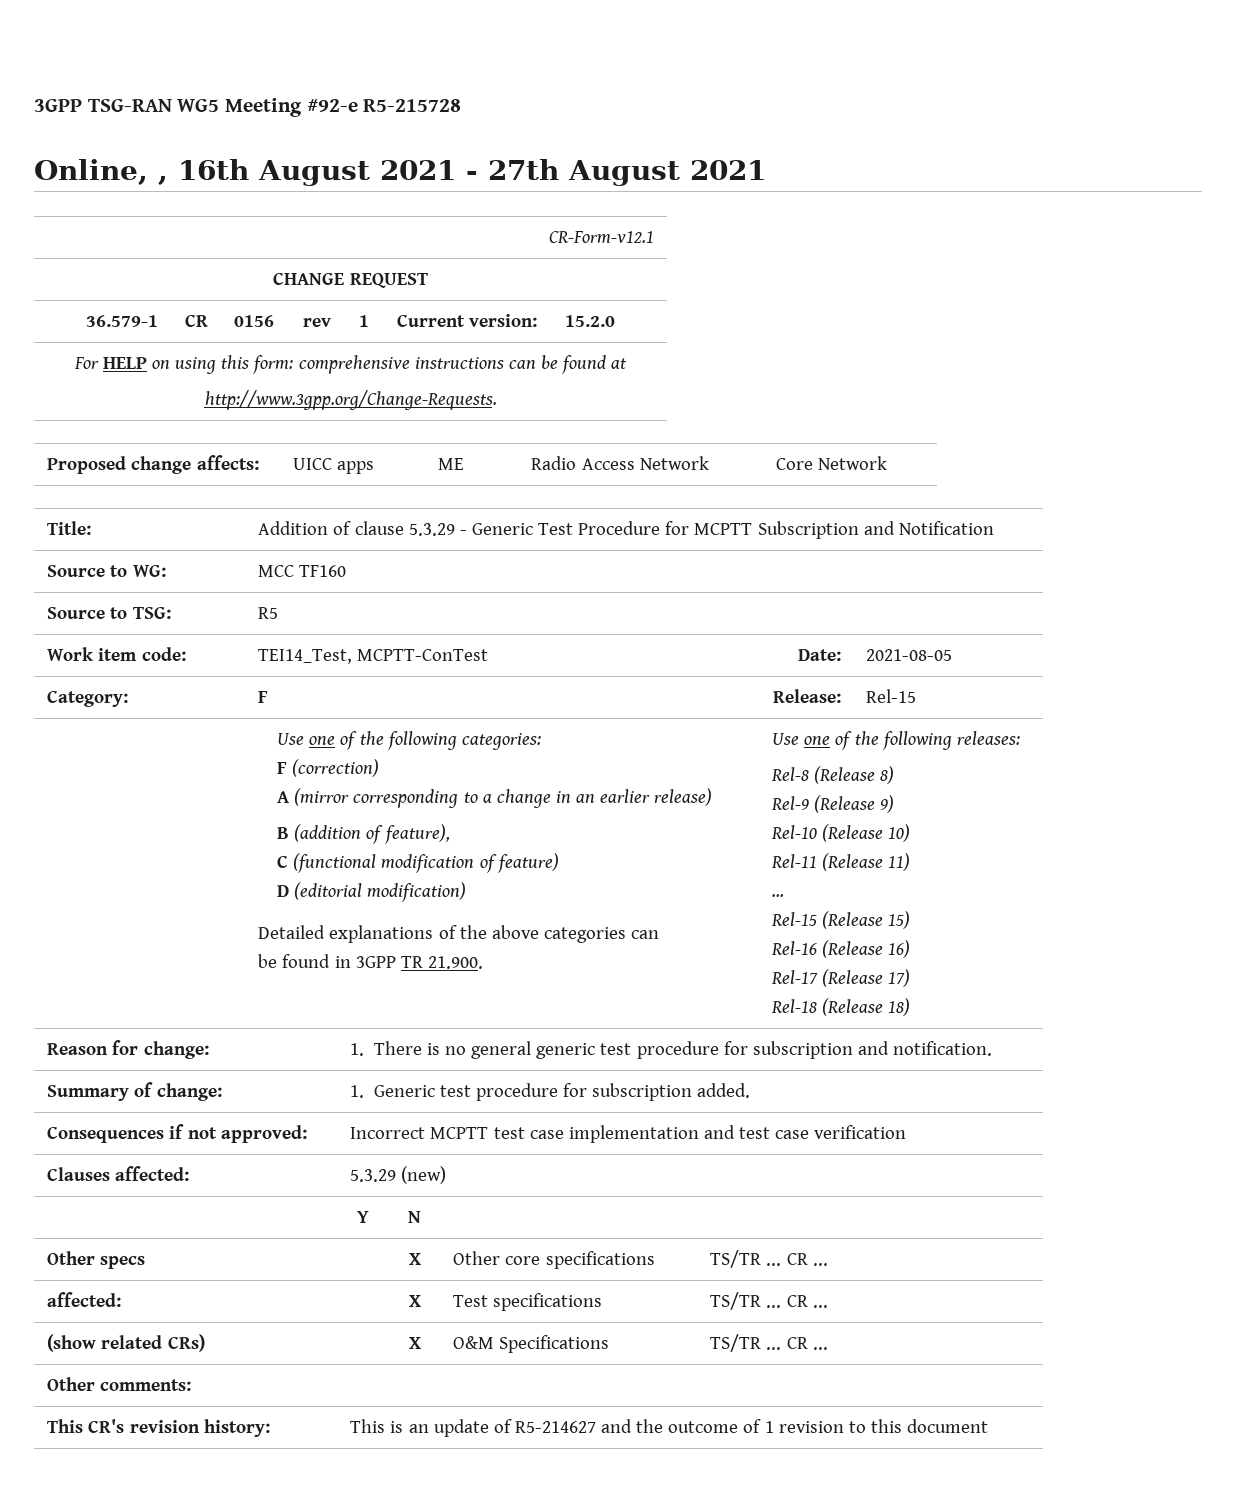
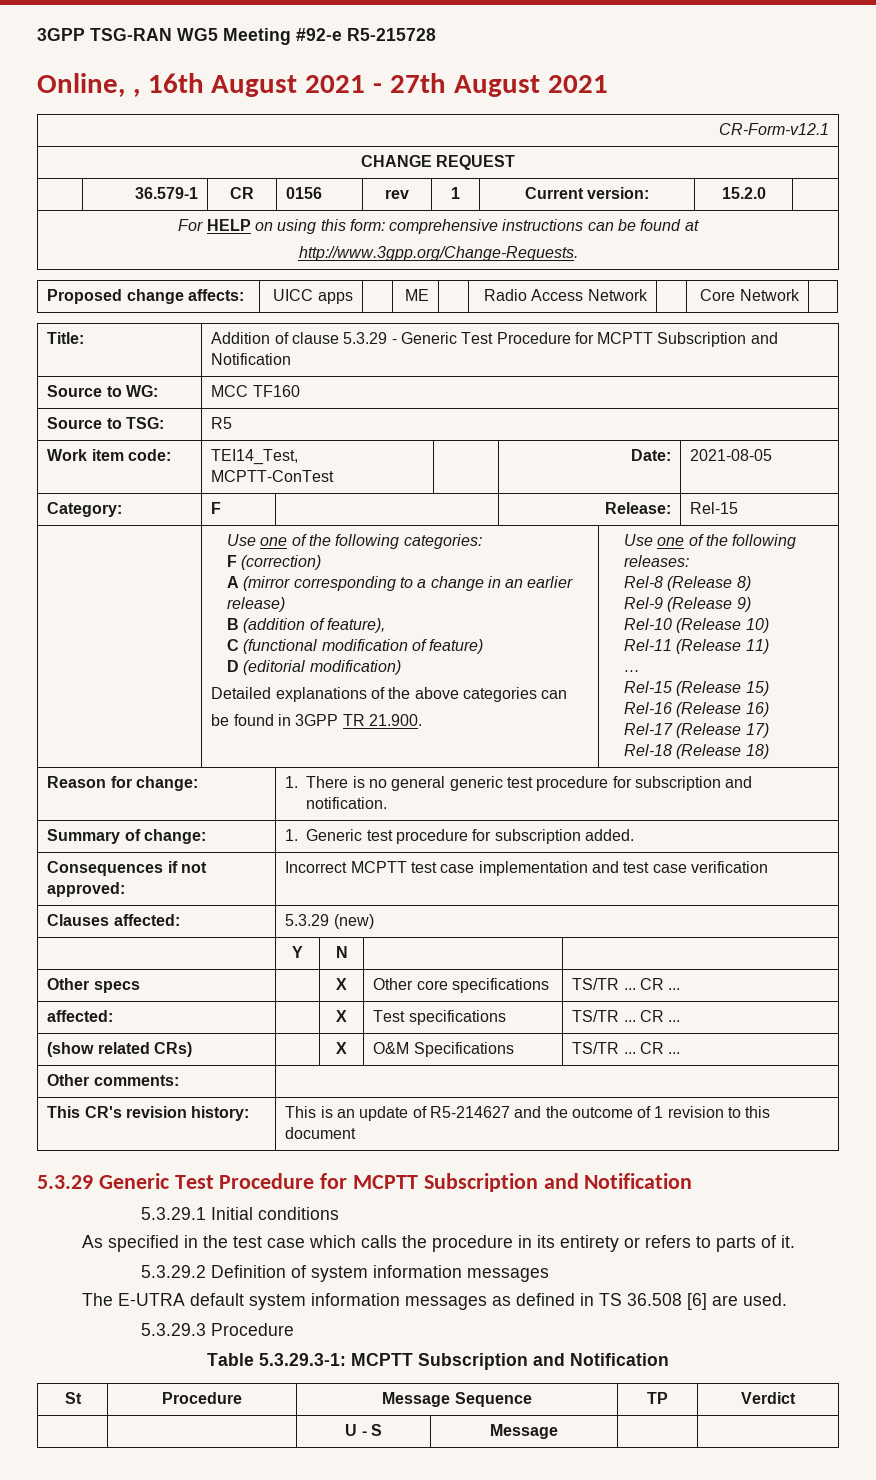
+ 5.3.29 Generic Test Procedure for MCPTT Subscription and Notification
+ 5.3.29.1 Initial conditions
+ As specified in the test case which calls the procedure in its entirety or refers to parts of it.
+ 5.3.29.2 Definition of system information messages
+ The E-UTRA default system information messages as defined in TS 36.508 [6] are used.
+ 5.3.29.3 Procedure
+ Table 5.3.29.3-1: MCPTT Subscription and Notification
+ St | Procedure | Message Sequence | TP | Verdict
+ | | U - S | Message | |

